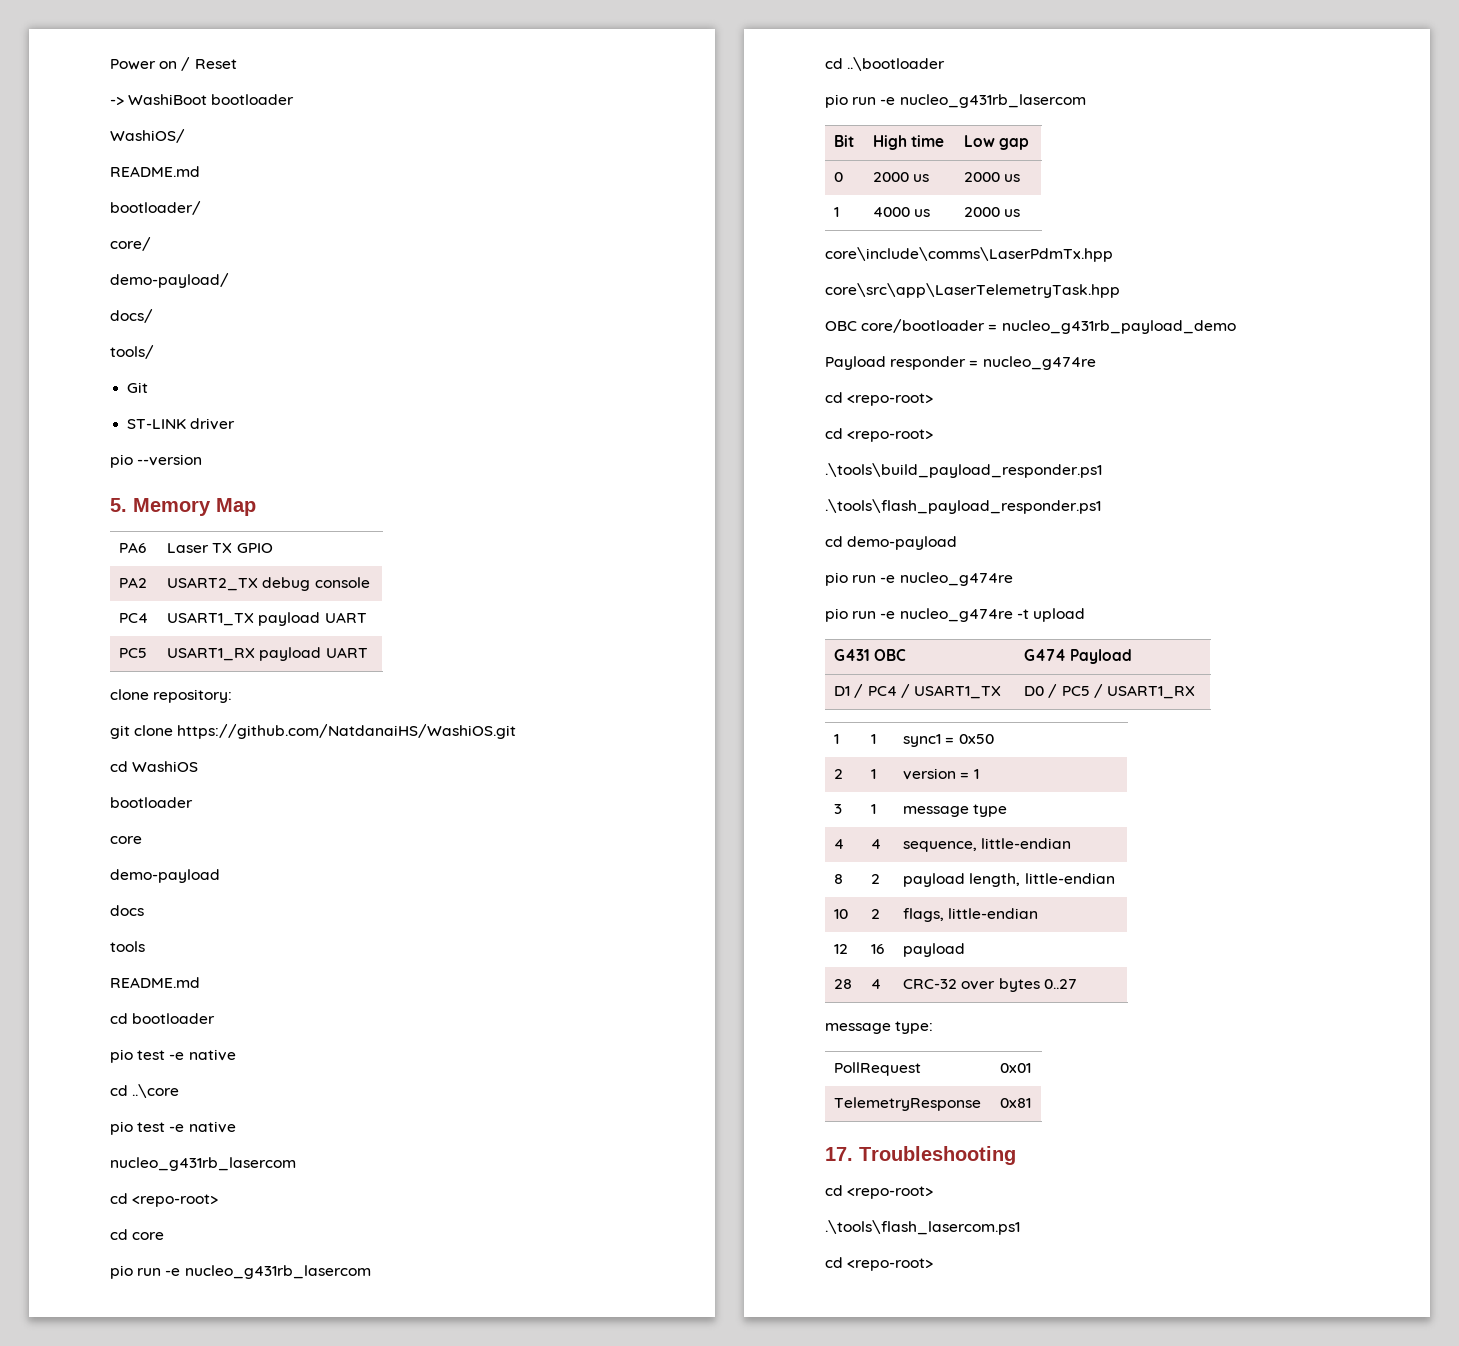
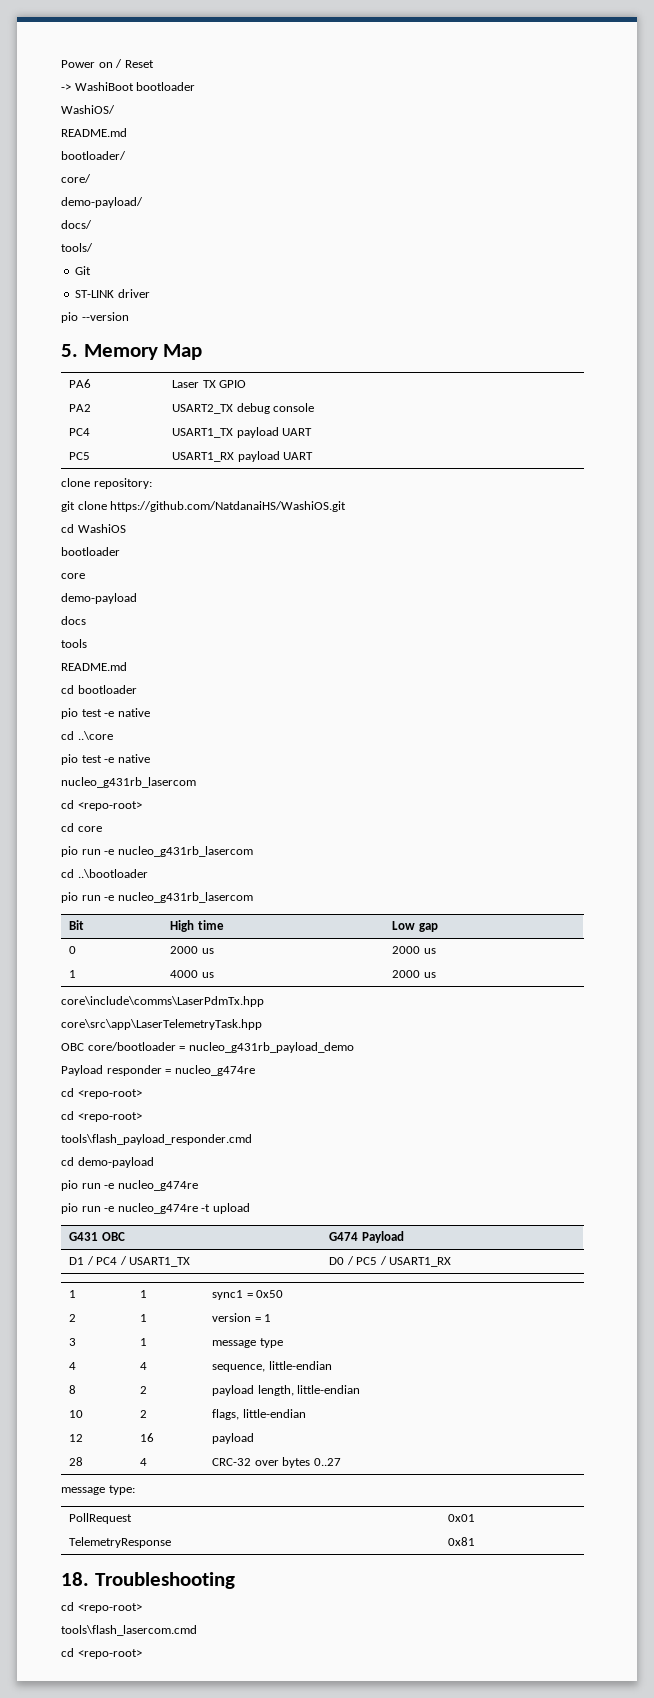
- .\tools\build_payload_responder.ps1
- .\tools\flash_payload_responder.ps1
+ tools\flash_payload_responder.cmd
- 17. Troubleshooting
+ 18. Troubleshooting
- .\tools\flash_lasercom.ps1
+ tools\flash_lasercom.cmd

